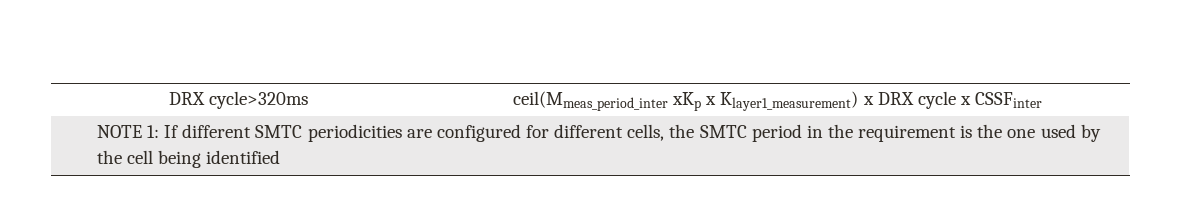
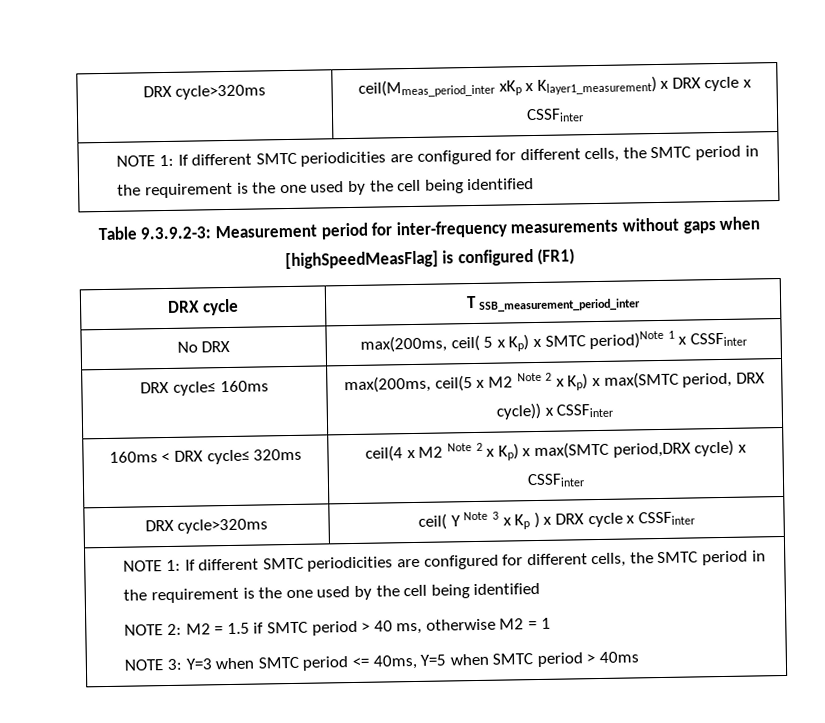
+ Table 9.3.9.2-3: Measurement period for inter-frequency measurements without gaps when [highSpeedMeasFlag] is configured (FR1)
+ DRX cycle | T SSB_measurement_period_inter
+ No DRX | max(200ms, ceil( 5 x Kp) x SMTC period)Note 1 x CSSFinter
+ DRX cycle≤ 160ms | max(200ms, ceil(5 x M2 Note 2 x Kp) x max(SMTC period, DRX cycle)) x CSSFinter
+ 160ms < DRX cycle≤ 320ms | ceil(4 x M2 Note 2 x Kp) x max(SMTC period,DRX cycle) x CSSFinter
+ DRX cycle>320ms | ceil( Y Note 3 x Kp ) x DRX cycle x CSSFinter
+ NOTE 1: If different SMTC periodicities are configured for different cells, the SMTC period in the requirement is the one used by the cell being identified
+ NOTE 2: M2 = 1.5 if SMTC period > 40 ms, otherwise M2 = 1
+ NOTE 3: Y=3 when SMTC period <= 40ms, Y=5 when SMTC period > 40ms

